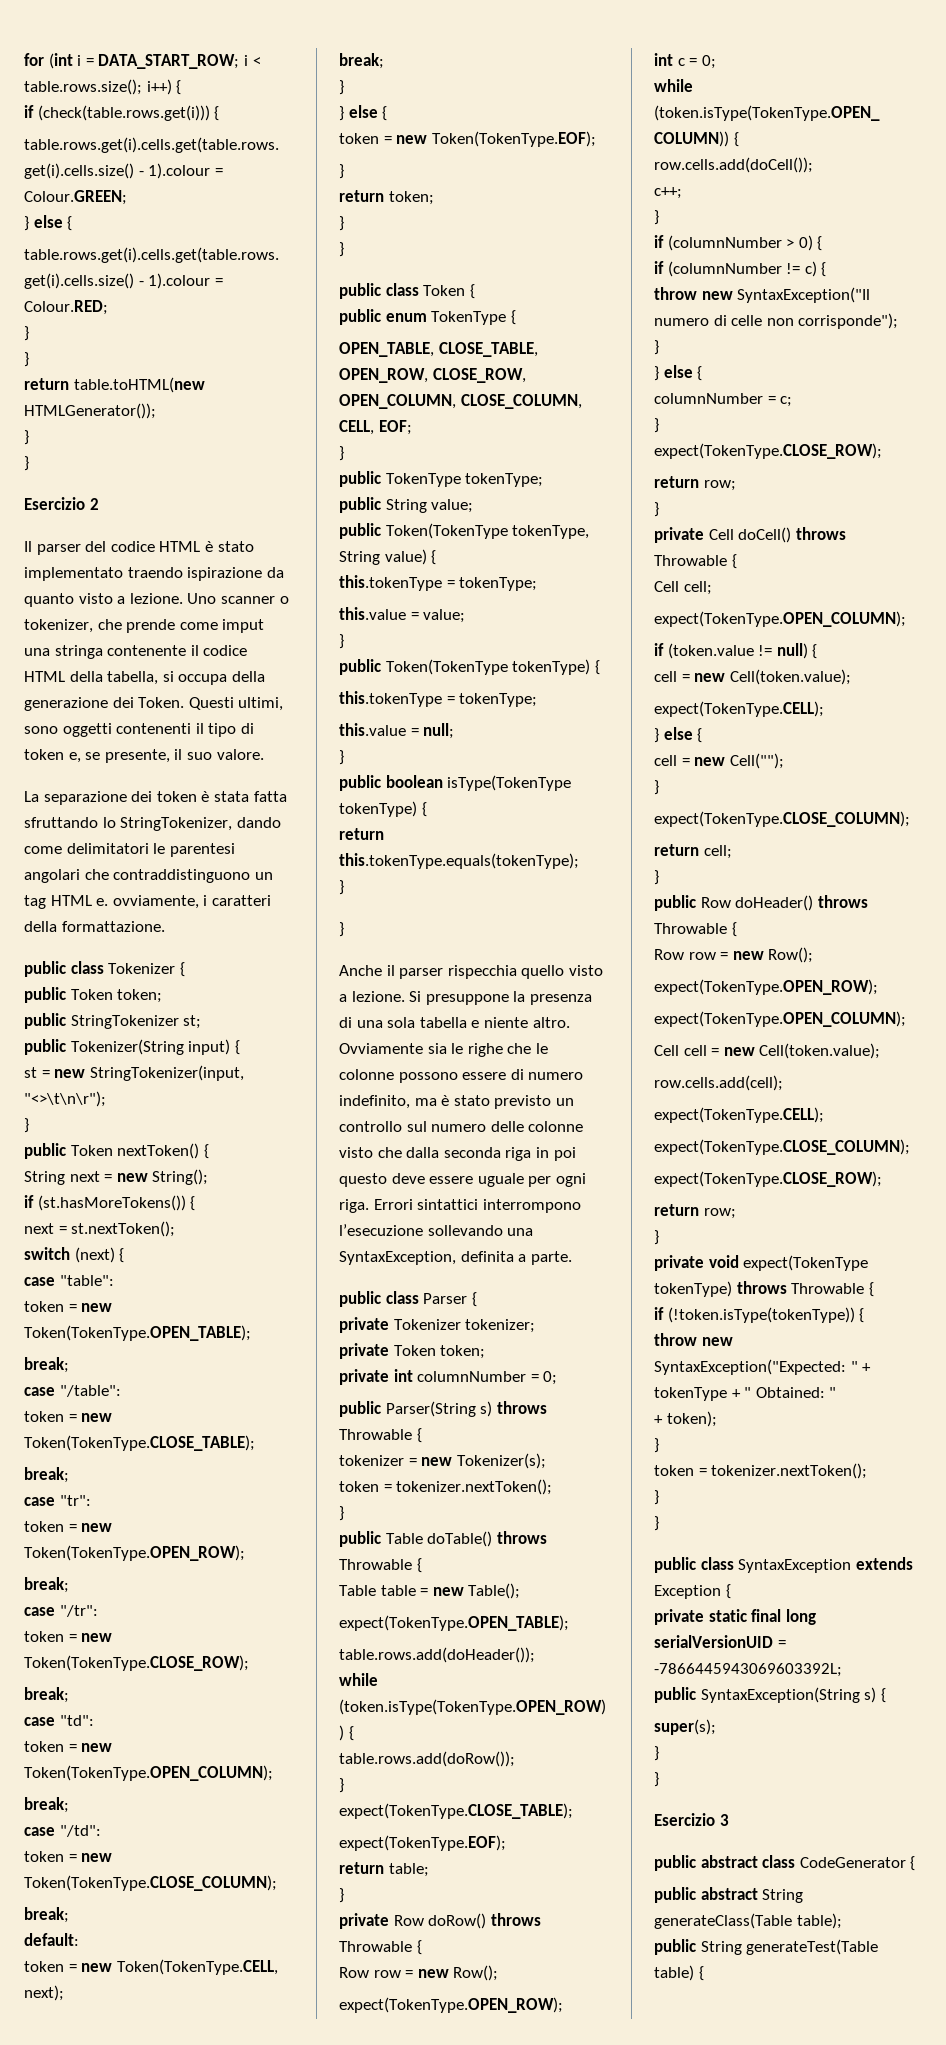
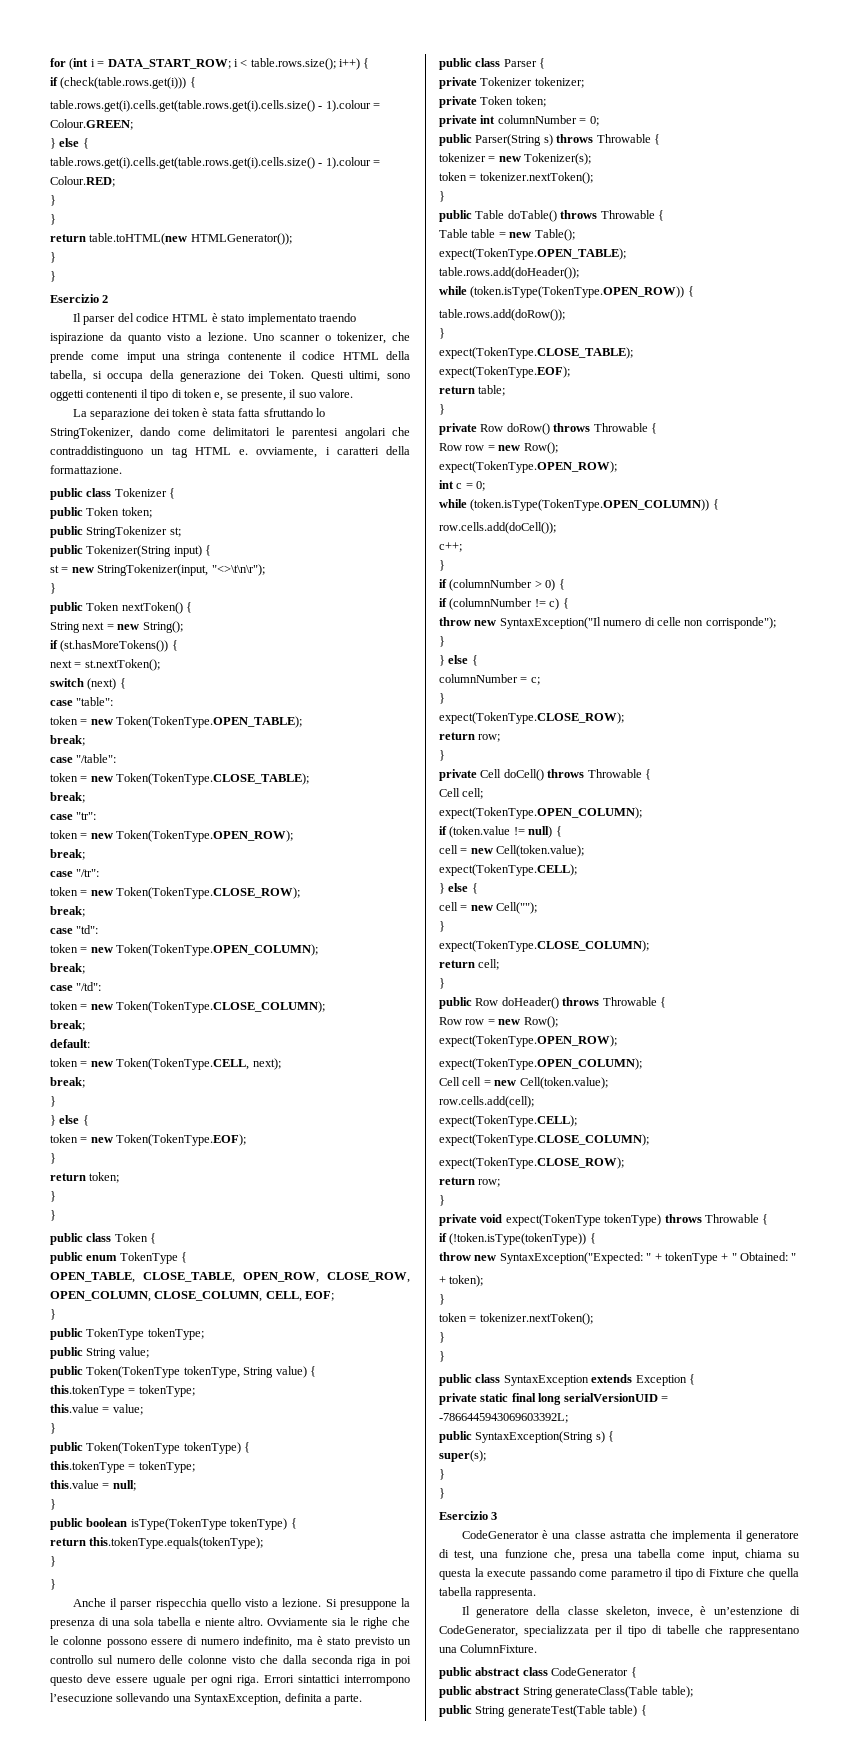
+ CodeGenerator è una classe astratta che implementa il generatore di test, una funzione che, presa una tabella come input, chiama su questa la execute passando come parametro il tipo di Fixture che quella tabella rappresenta.
+ Il generatore della classe skeleton, invece, è un’estenzione di CodeGenerator, specializzata per il tipo di tabelle che rappresentano una ColumnFixture.

